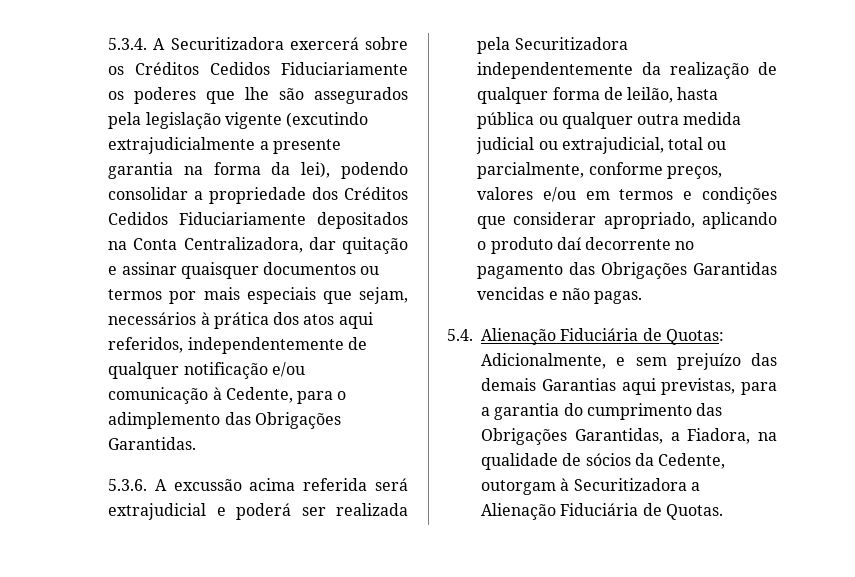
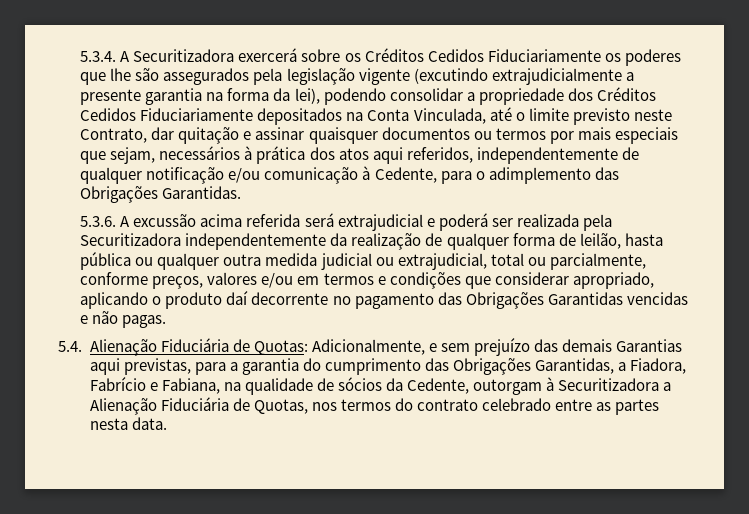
- 5.3.4. A Securitizadora exercerá sobre os Créditos Cedidos Fiduciariamente os poderes que lhe são assegurados pela legislação vigente (excutindo extrajudicialmente a presente garantia na forma da lei), podendo consolidar a propriedade dos Créditos Cedidos Fiduciariamente depositados na Conta Centralizadora, dar quitação e assinar quaisquer documentos ou termos por mais especiais que sejam, necessários à prática dos atos aqui referidos, independentemente de qualquer notificação e/ou comunicação à Cedente, para o adimplemento das Obrigações Garantidas.
+ 5.3.4. A Securitizadora exercerá sobre os Créditos Cedidos Fiduciariamente os poderes que lhe são assegurados pela legislação vigente (excutindo extrajudicialmente a presente garantia na forma da lei), podendo consolidar a propriedade dos Créditos Cedidos Fiduciariamente depositados na Conta Vinculada, até o limite previsto neste Contrato, dar quitação e assinar quaisquer documentos ou termos por mais especiais que sejam, necessários à prática dos atos aqui referidos, independentemente de qualquer notificação e/ou comunicação à Cedente, para o adimplemento das Obrigações Garantidas.
- 5.4. Alienação Fiduciária de Quotas: Adicionalmente, e sem prejuízo das demais Garantias aqui previstas, para a garantia do cumprimento das Obrigações Garantidas, a Fiadora, na qualidade de sócios da Cedente, outorgam à Securitizadora a Alienação Fiduciária de Quotas.
+ 5.4. Alienação Fiduciária de Quotas: Adicionalmente, e sem prejuízo das demais Garantias aqui previstas, para a garantia do cumprimento das Obrigações Garantidas, a Fiadora, Fabrício e Fabiana, na qualidade de sócios da Cedente, outorgam à Securitizadora a Alienação Fiduciária de Quotas, nos termos do contrato celebrado entre as partes nesta data.

